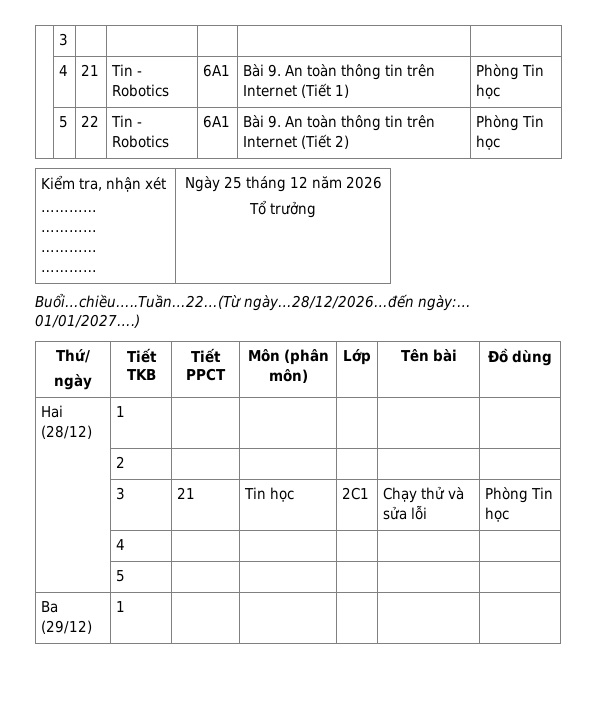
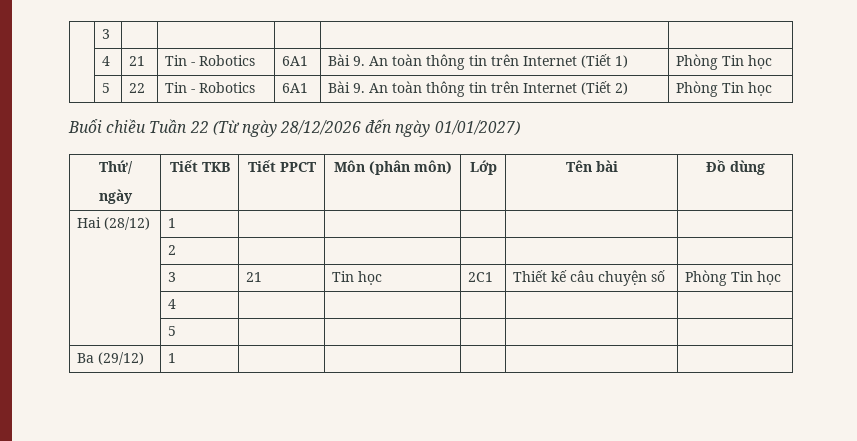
- Kiểm tra, nhận xét
- …………
- …………
- …………
- ………… | Ngày 25 tháng 12 năm 2026
- Tổ trưởng
- Buổi…chiều…..Tuần…22…(Từ ngày…28/12/2026…đến ngày:… 01/01/2027….)
+ Buổi chiều Tuần 22 (Từ ngày 28/12/2026 đến ngày 01/01/2027)
- | 3 | 21 | Tin học | 2C1 | Chạy thử và sửa lỗi | Phòng Tin học
+ | 3 | 21 | Tin học | 2C1 | Thiết kế câu chuyện số | Phòng Tin học

